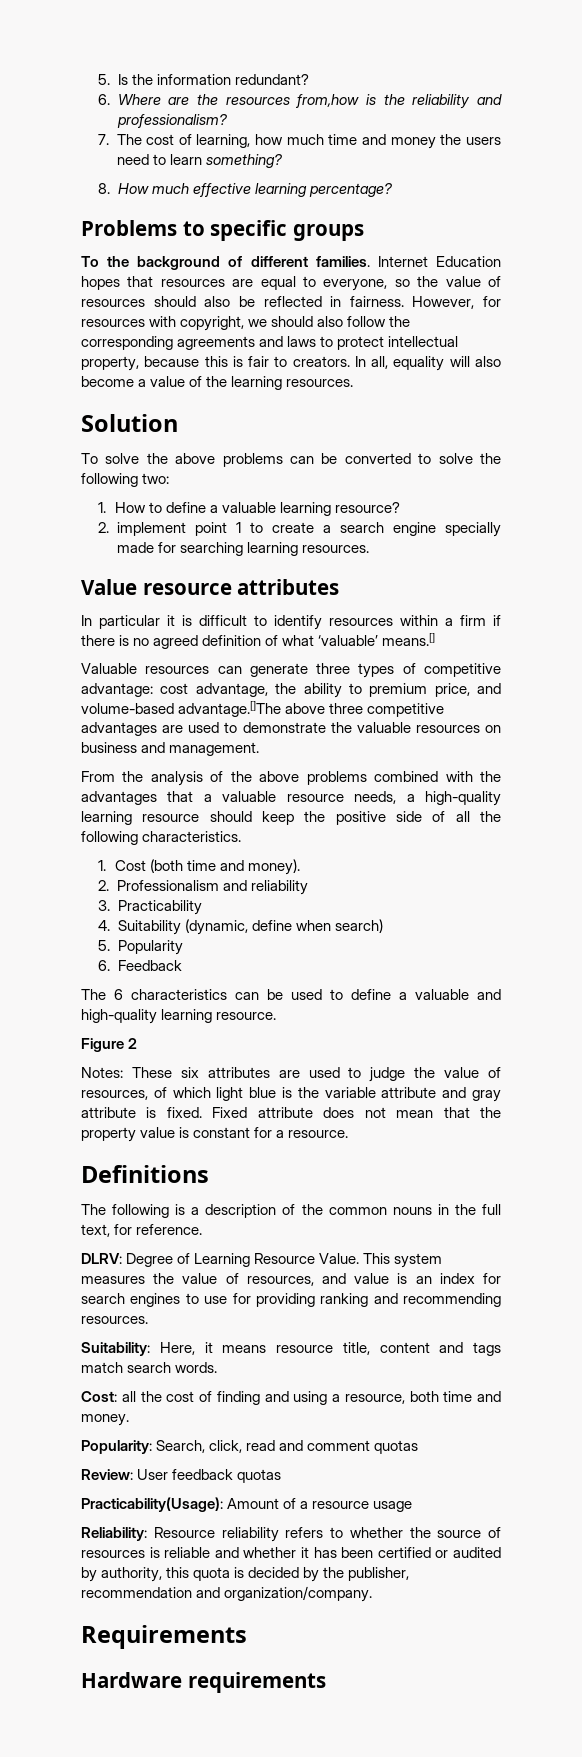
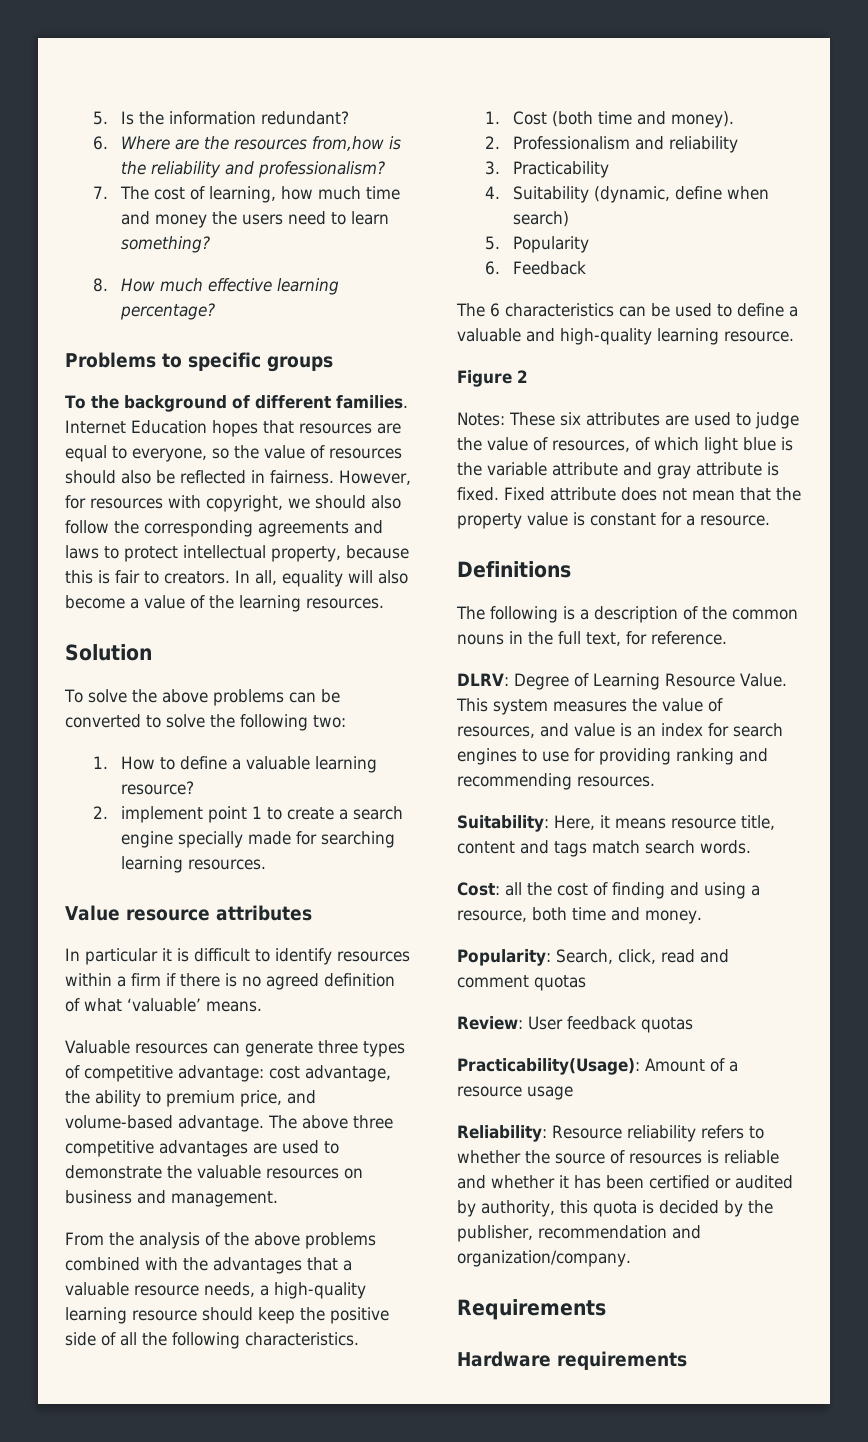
- In particular it is difficult to identify resources within a firm if there is no agreed definition of what ‘valuable’ means.[]
+ In particular it is difficult to identify resources within a firm if there is no agreed definition of what ‘valuable’ means.
- Valuable resources can generate three types of competitive advantage: cost advantage, the ability to premium price, and volume-based advantage.[]The above three competitive advantages are used to demonstrate the valuable resources on business and management.
+ Valuable resources can generate three types of competitive advantage: cost advantage, the ability to premium price, and volume-based advantage. The above three competitive advantages are used to demonstrate the valuable resources on business and management.

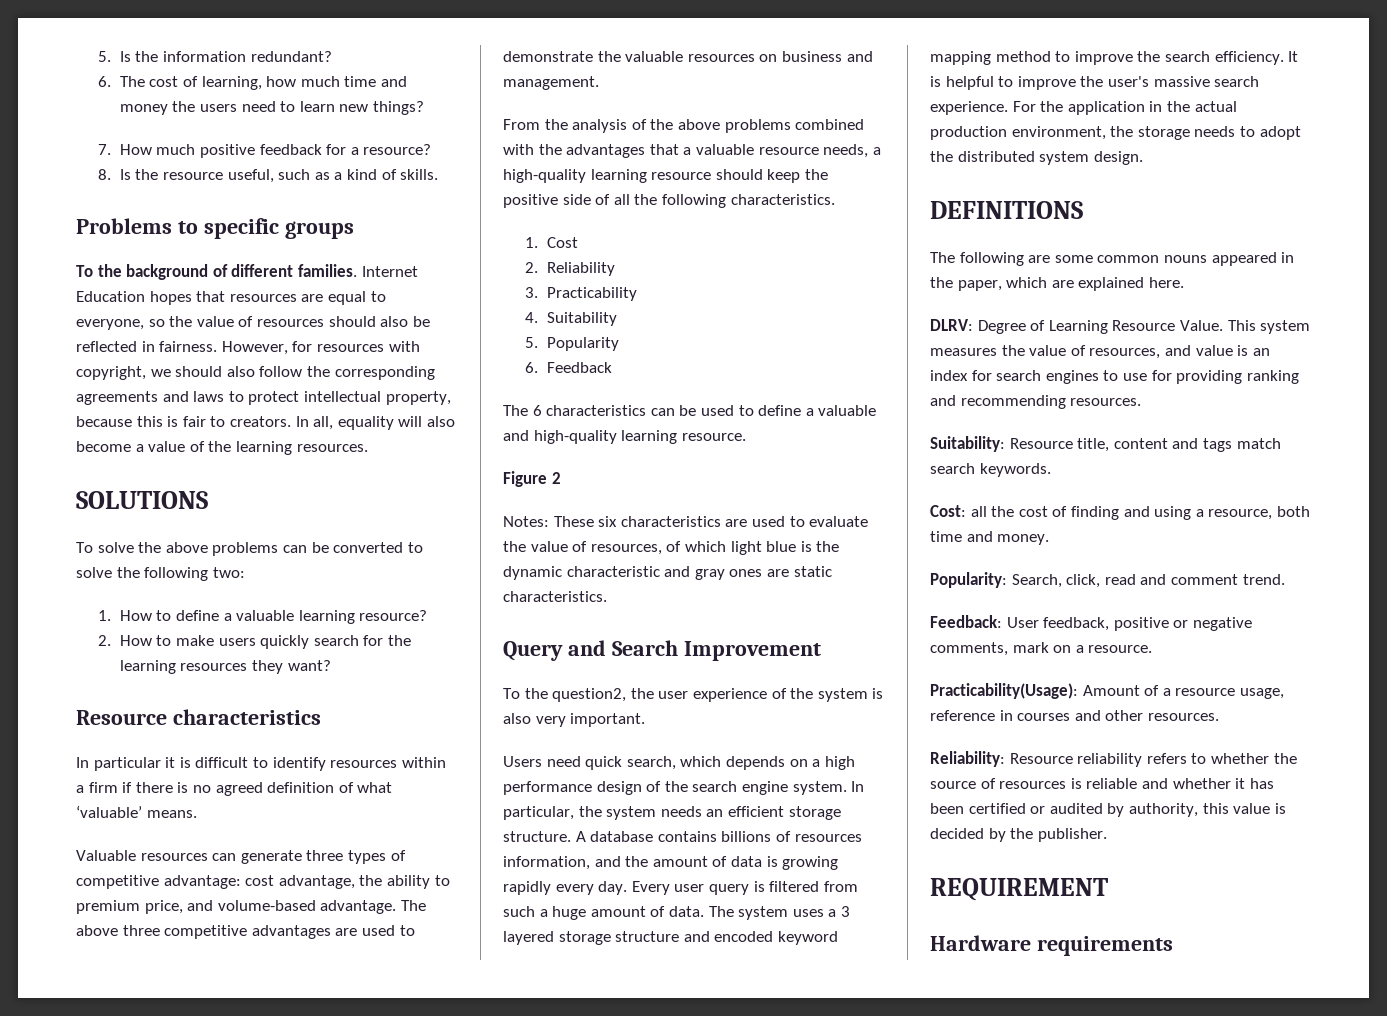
- 6. Where are the resources from,how is the reliability and professionalism?
- 7. The cost of learning, how much time and money the users need to learn something?
- 8. How much effective learning percentage?
+ 6. The cost of learning, how much time and money the users need to learn new things?
+ 7. How much positive feedback for a resource?
+ 8. Is the resource useful, such as a kind of skills.
- Solution
+ SOLUTIONS
- 2. implement point 1 to create a search engine specially made for searching learning resources.
- Value resource attributes
+ 2. How to make users quickly search for the learning resources they want?
+ Resource characteristics
- 1. Cost (both time and money).
- 2. Professionalism and reliability
+ 1. Cost
+ 2. Reliability
- 4. Suitability (dynamic, define when search)
+ 4. Suitability
- Notes: These six attributes are used to judge the value of resources, of which light blue is the variable attribute and gray attribute is fixed. Fixed attribute does not mean that the property value is constant for a resource.
- Definitions
- The following is a description of the common nouns in the full text, for reference.
+ Notes: These six characteristics are used to evaluate the value of resources, of which light blue is the dynamic characteristic and gray ones are static characteristics.
+ Query and Search Improvement
+ To the question2, the user experience of the system is also very important.
+ Users need quick search, which depends on a high performance design of the search engine system. In particular, the system needs an efficient storage structure. A database contains billions of resources information, and the amount of data is growing rapidly every day. Every user query is filtered from such a huge amount of data. The system uses a 3 layered storage structure and encoded keyword mapping method to improve the search efficiency. It is helpful to improve the user's massive search experience. For the application in the actual production environment, the storage needs to adopt the distributed system design.
+ DEFINITIONS
+ The following are some common nouns appeared in the paper, which are explained here.
- Suitability: Here, it means resource title, content and tags match search words.
+ Suitability: Resource title, content and tags match search keywords.
- Popularity: Search, click, read and comment quotas
- Review: User feedback quotas
+ Popularity: Search, click, read and comment trend.
+ Feedback: User feedback, positive or negative comments, mark on a resource.
- Practicability(Usage): Amount of a resource usage
+ Practicability(Usage): Amount of a resource usage, reference in courses and other resources.
- Reliability: Resource reliability refers to whether the source of resources is reliable and whether it has been certified or audited by authority, this quota is decided by the publisher, recommendation and organization/company.
- Requirements
+ Reliability: Resource reliability refers to whether the source of resources is reliable and whether it has been certified or audited by authority, this value is decided by the publisher.
+ REQUIREMENT

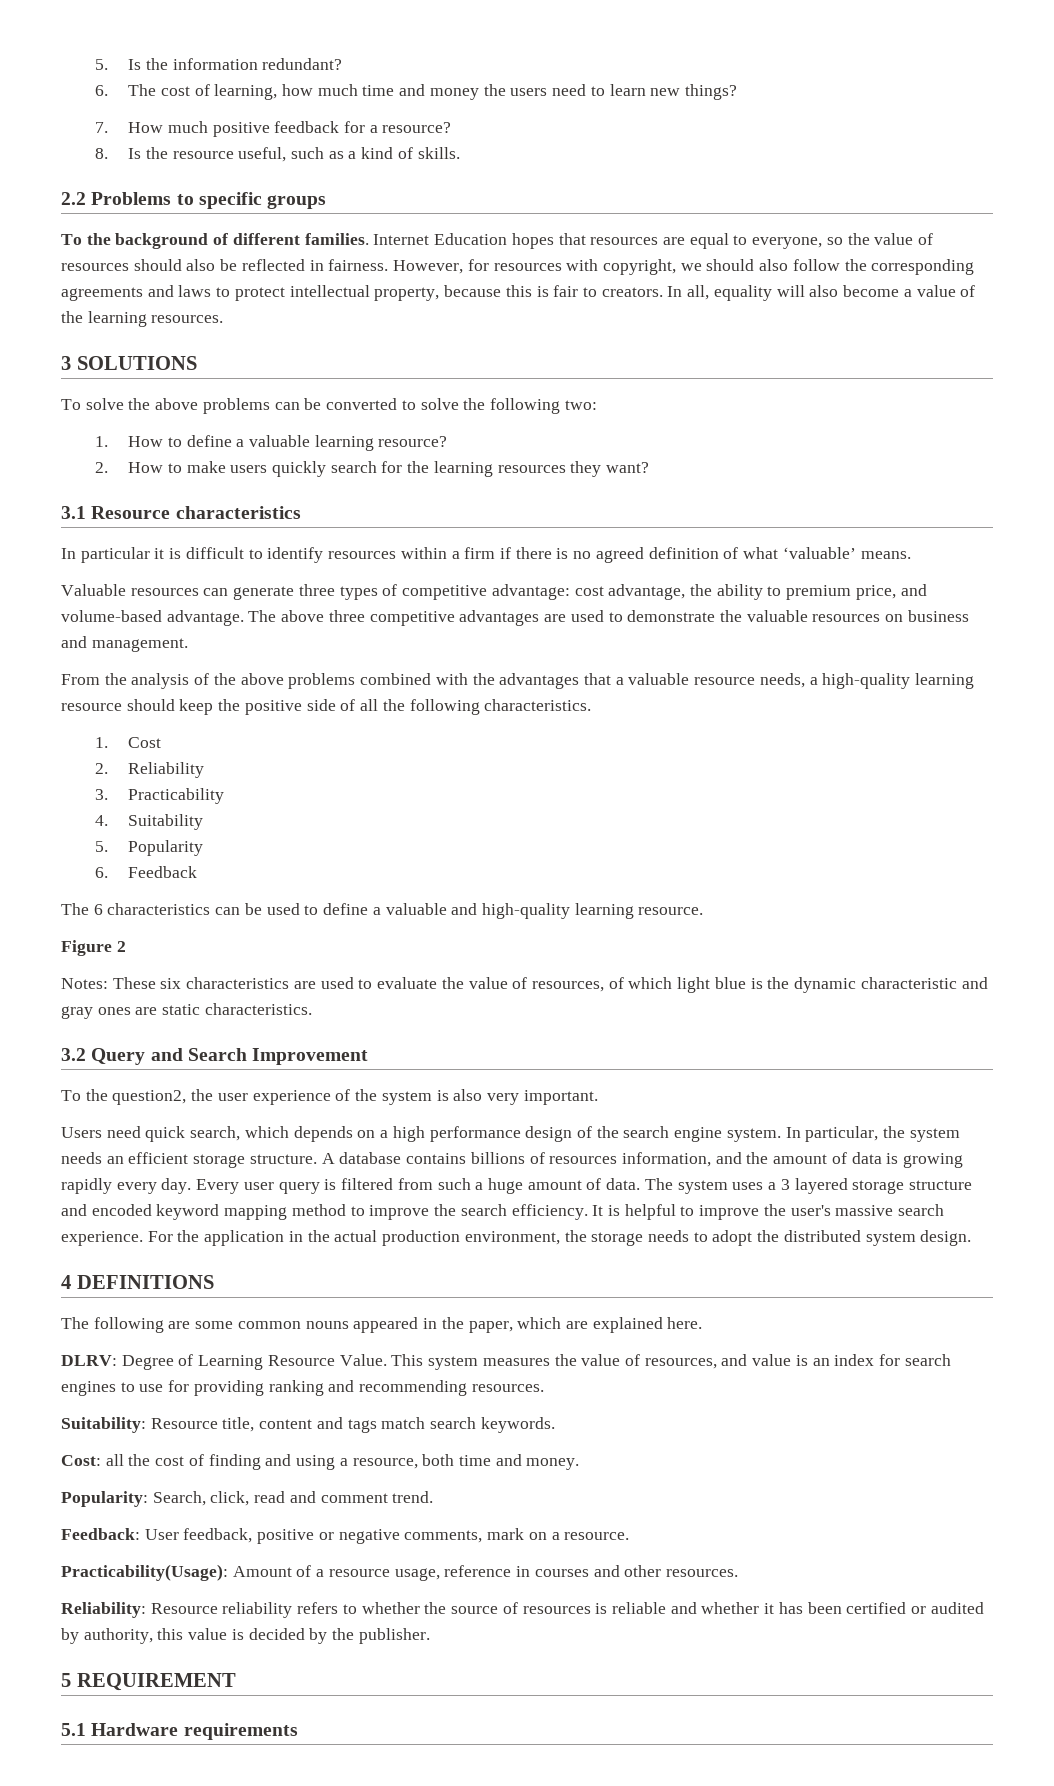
- Problems to specific groups
+ 2.2 Problems to specific groups
- SOLUTIONS
+ 3 SOLUTIONS
- Resource characteristics
+ 3.1 Resource characteristics
- Query and Search Improvement
+ 3.2 Query and Search Improvement
- DEFINITIONS
+ 4 DEFINITIONS
- REQUIREMENT
+ 5 REQUIREMENT
- Hardware requirements
+ 5.1 Hardware requirements

